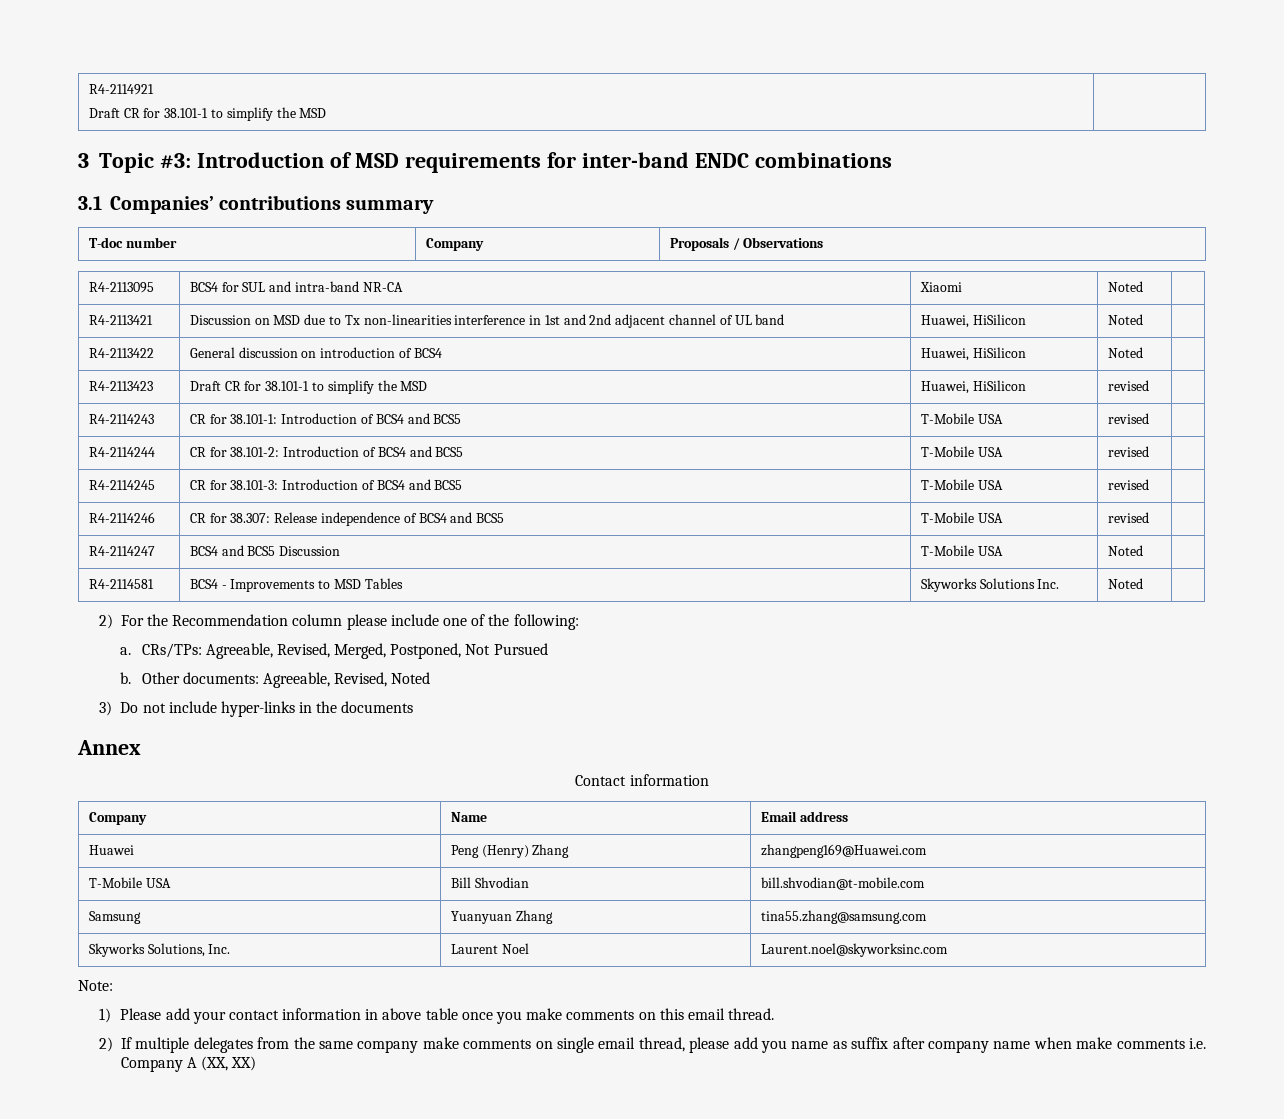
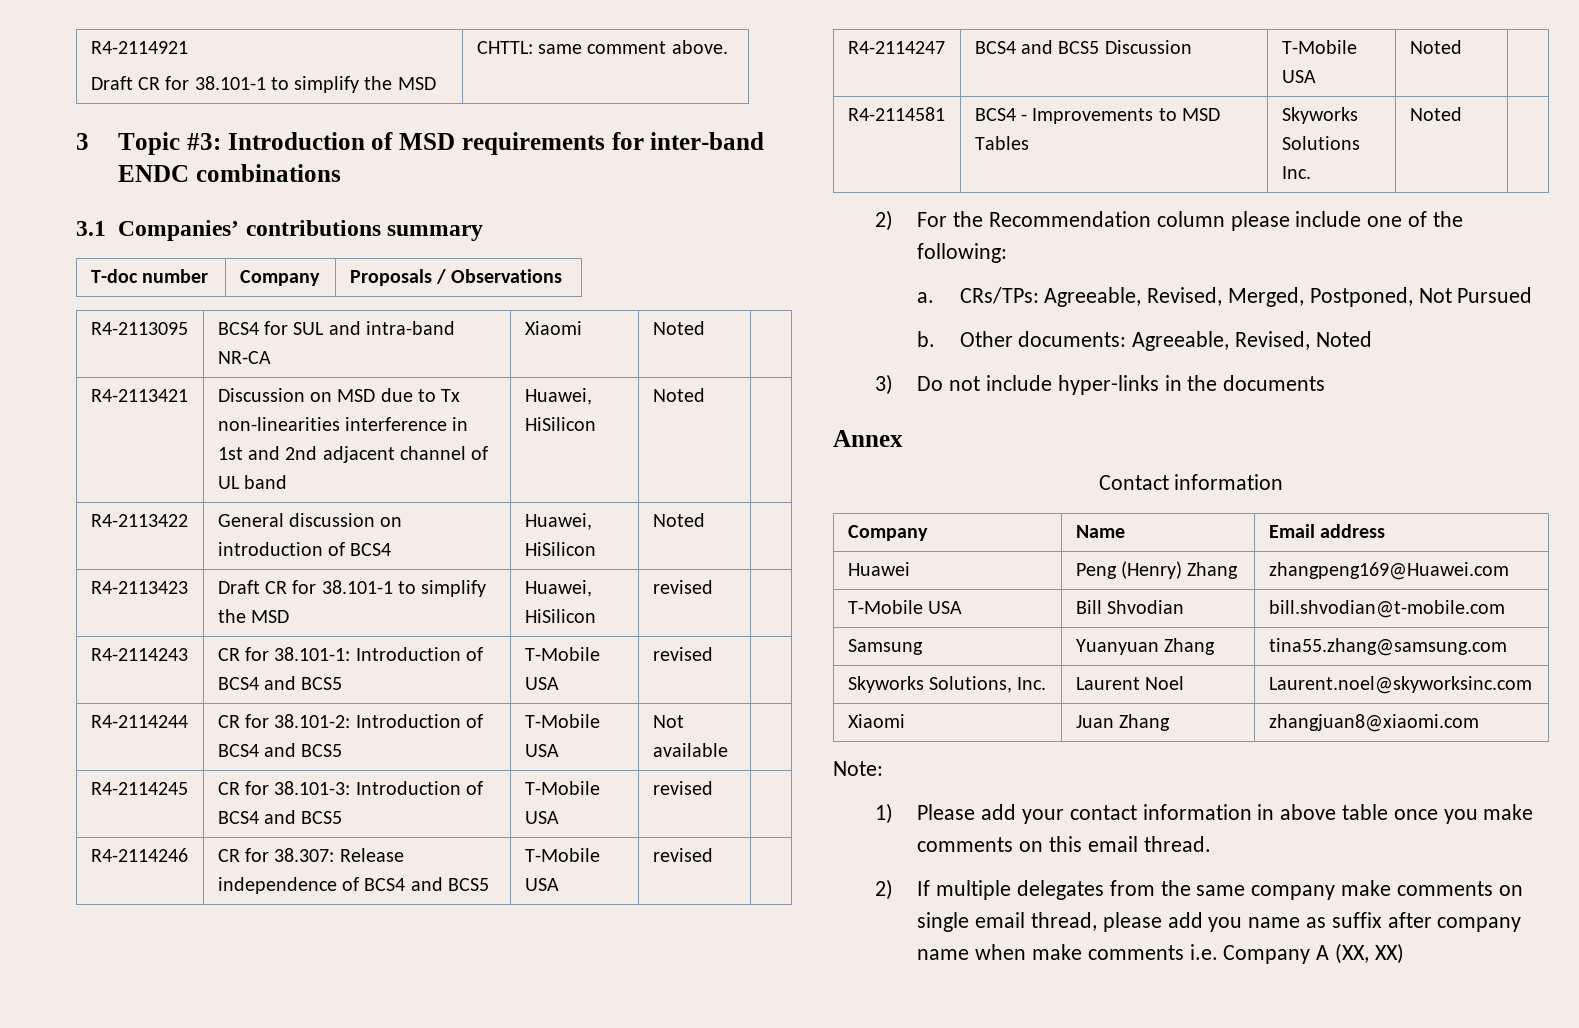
  R4-2114921
- Draft CR for 38.101-1 to simplify the MSD |
+ Draft CR for 38.101-1 to simplify the MSD | CHTTL: same comment above.
- R4-2114244 | CR for 38.101-2: Introduction of BCS4 and BCS5 | T-Mobile USA | revised |
+ R4-2114244 | CR for 38.101-2: Introduction of BCS4 and BCS5 | T-Mobile USA | Not available |
+ Xiaomi | Juan Zhang | zhangjuan8@xiaomi.com

